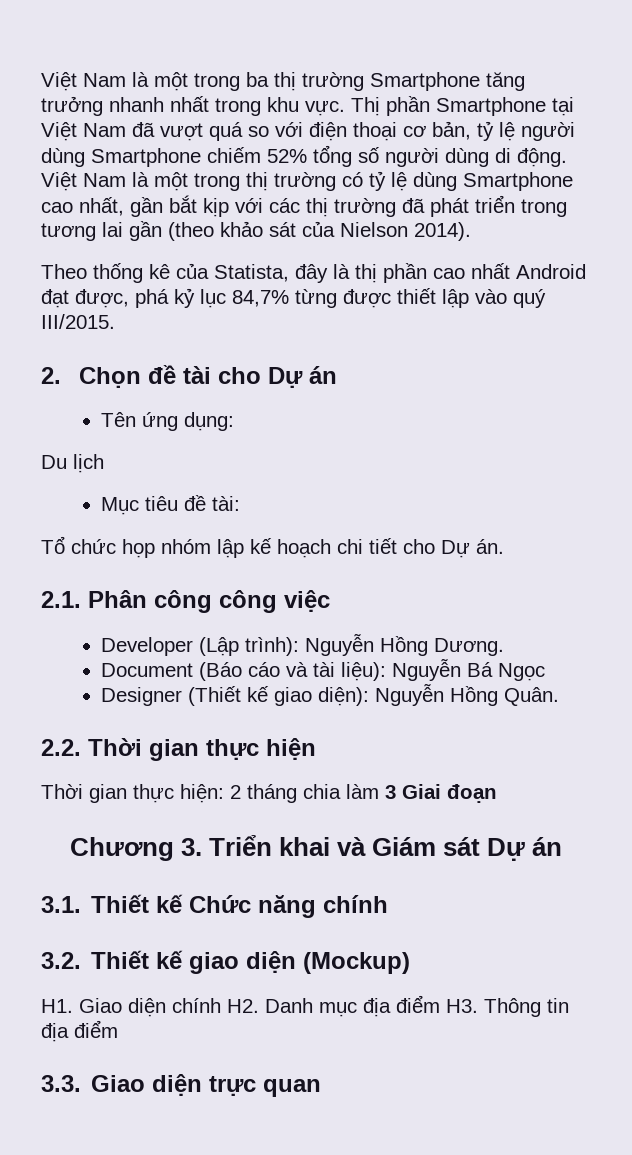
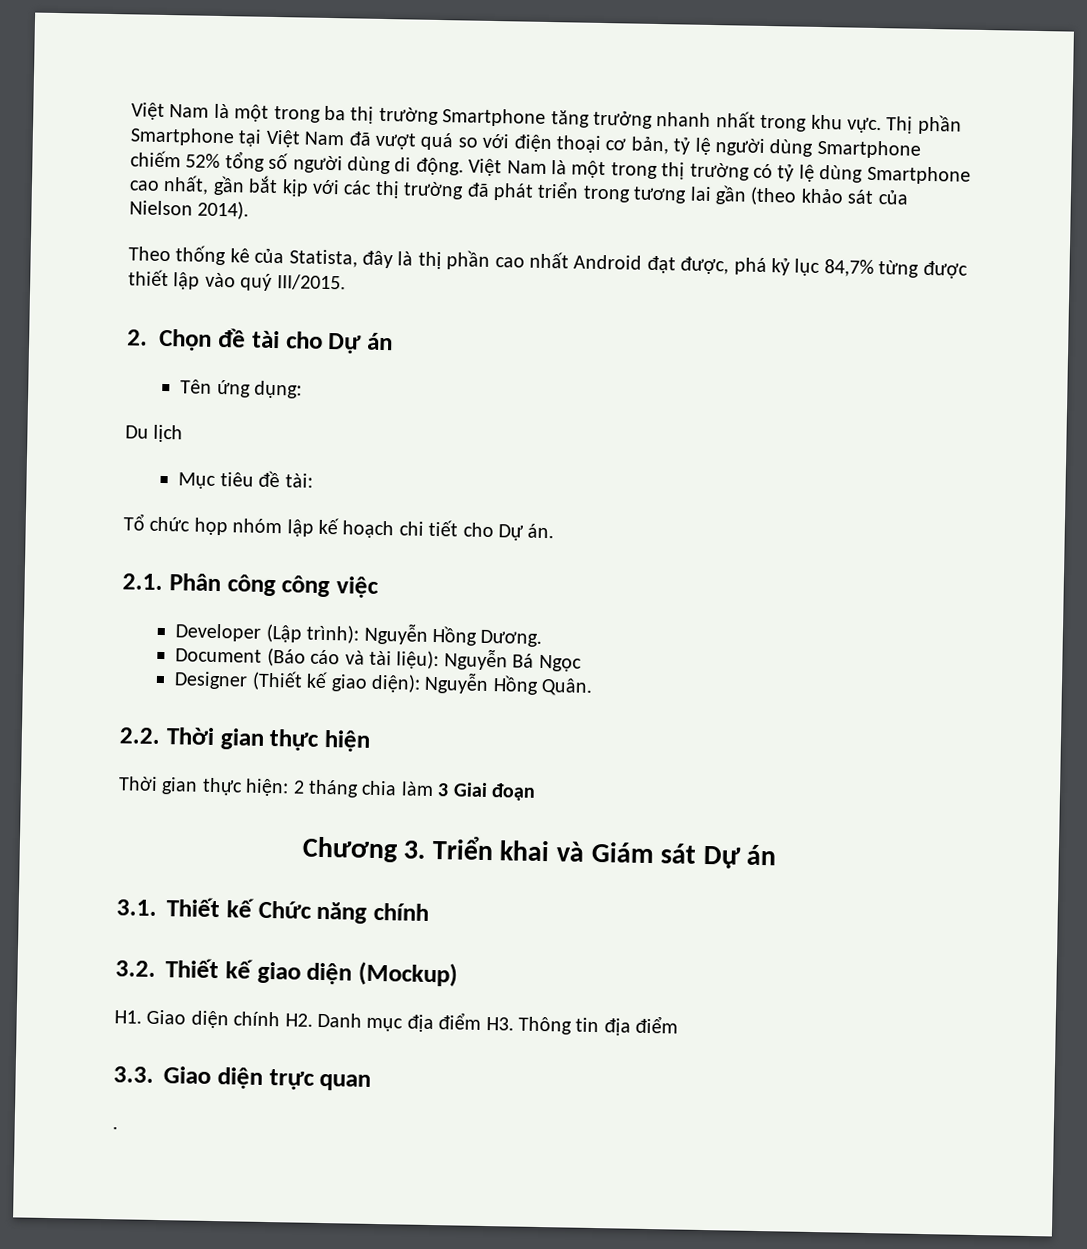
+ .

